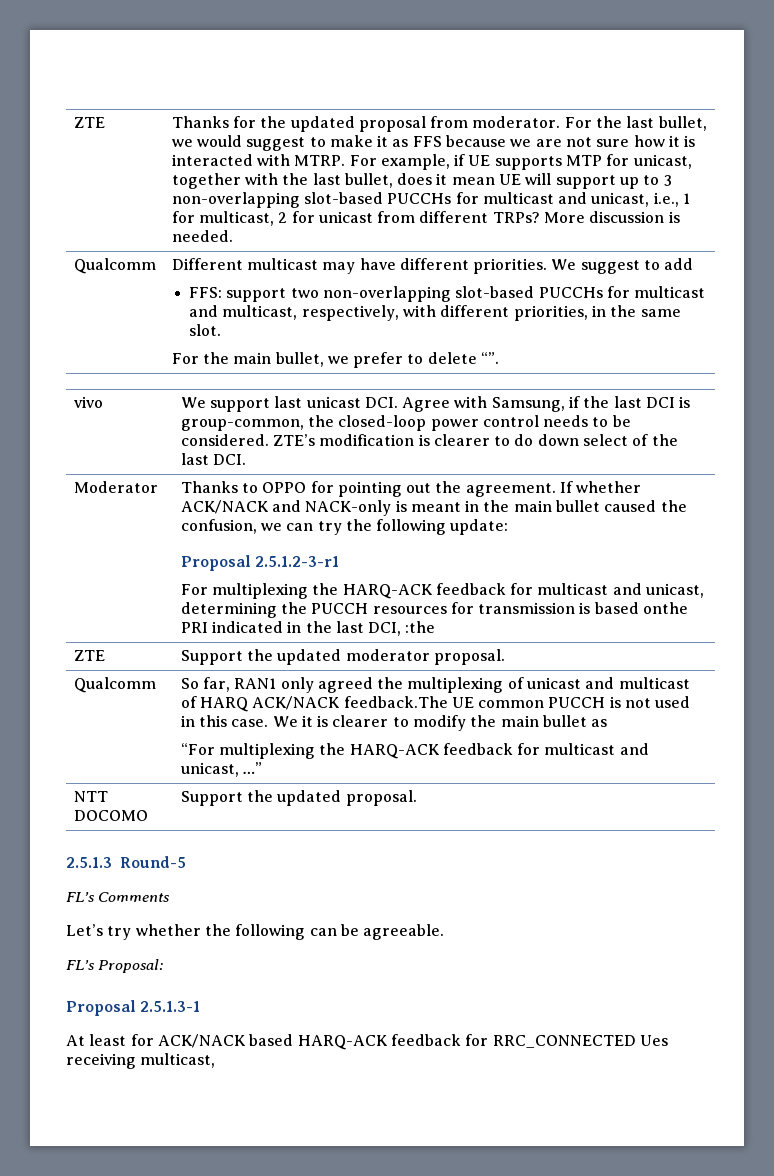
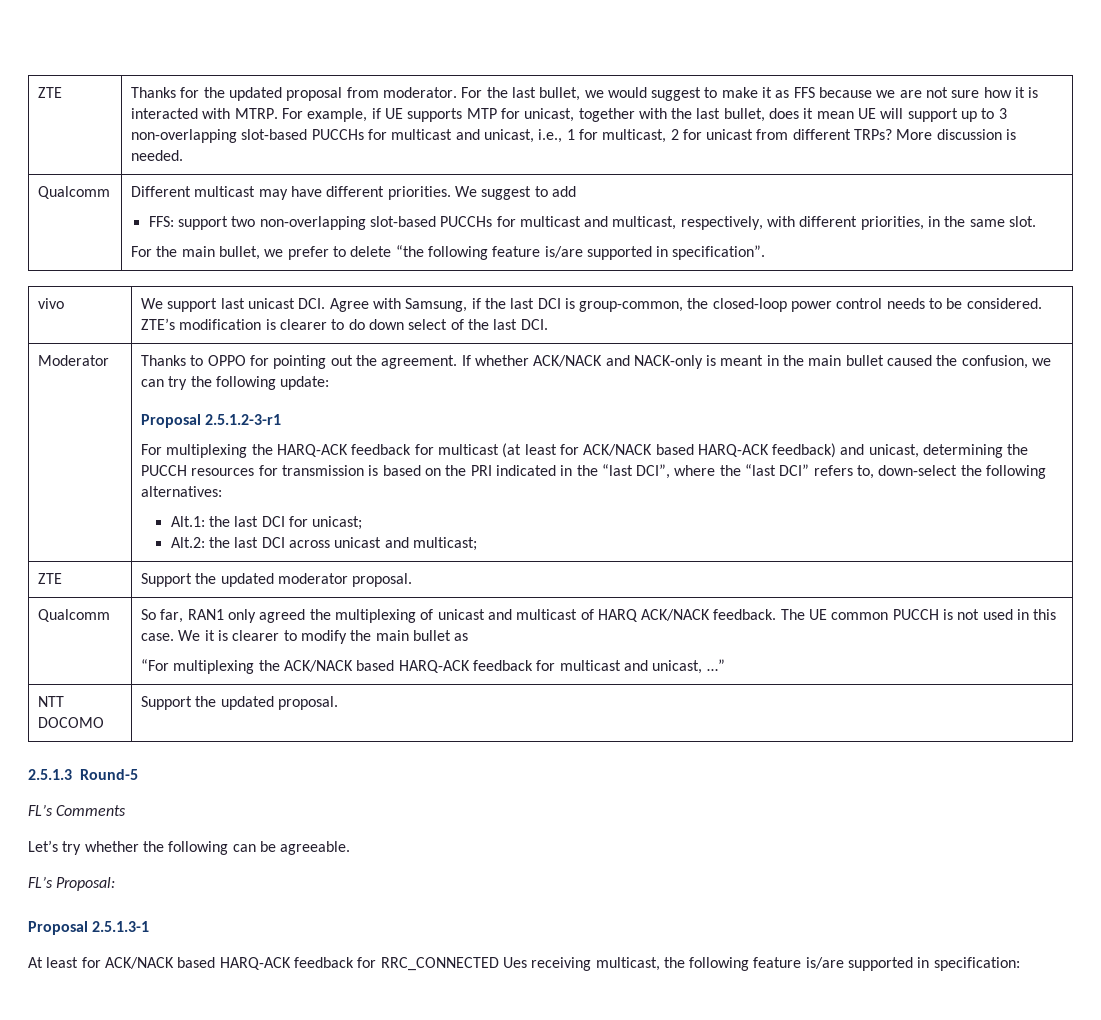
- For the main bullet, we prefer to delete “”.
+ For the main bullet, we prefer to delete “the following feature is/are supported in specification”.
- For multiplexing the HARQ-ACK feedback for multicast and unicast, determining the PUCCH resources for transmission is based onthe PRI indicated in the last DCI, :the
+ For multiplexing the HARQ-ACK feedback for multicast (at least for ACK/NACK based HARQ-ACK feedback) and unicast, determining the PUCCH resources for transmission is based on the PRI indicated in the “last DCI”, where the “last DCI” refers to, down-select the following alternatives:
+ Alt.1: the last DCI for unicast;
+ Alt.2: the last DCI across unicast and multicast;
- So far, RAN1 only agreed the multiplexing of unicast and multicast of HARQ ACK/NACK feedback.The UE common PUCCH is not used in this case.
+ So far, RAN1 only agreed the multiplexing of unicast and multicast of HARQ ACK/NACK feedback. The UE common PUCCH is not used in this case.
- “For multiplexing the HARQ-ACK feedback for multicast and unicast, …”
+ “For multiplexing the ACK/NACK based HARQ-ACK feedback for multicast and unicast, …”
- At least for ACK/NACK based HARQ-ACK feedback for RRC_CONNECTED Ues receiving multicast,
+ At least for ACK/NACK based HARQ-ACK feedback for RRC_CONNECTED Ues receiving multicast, the following feature is/are supported in specification:

